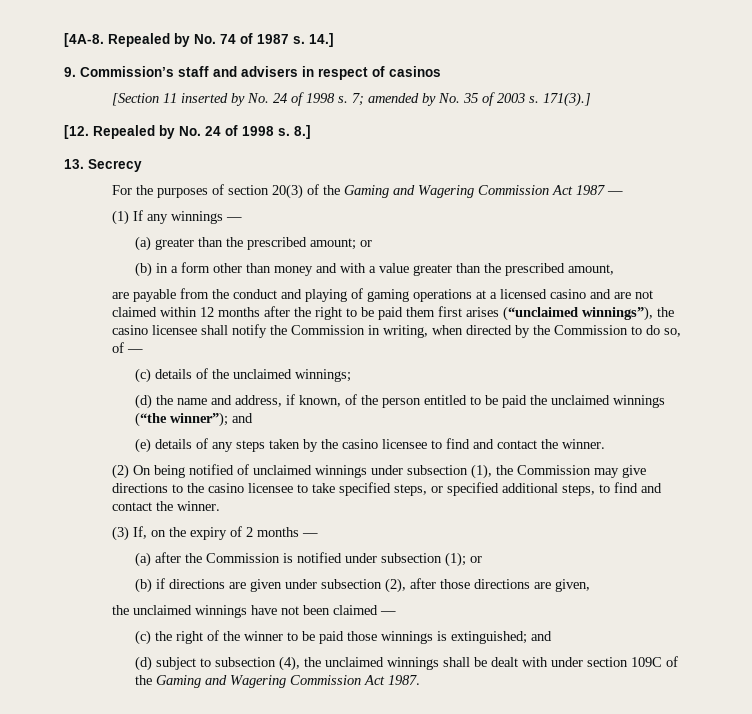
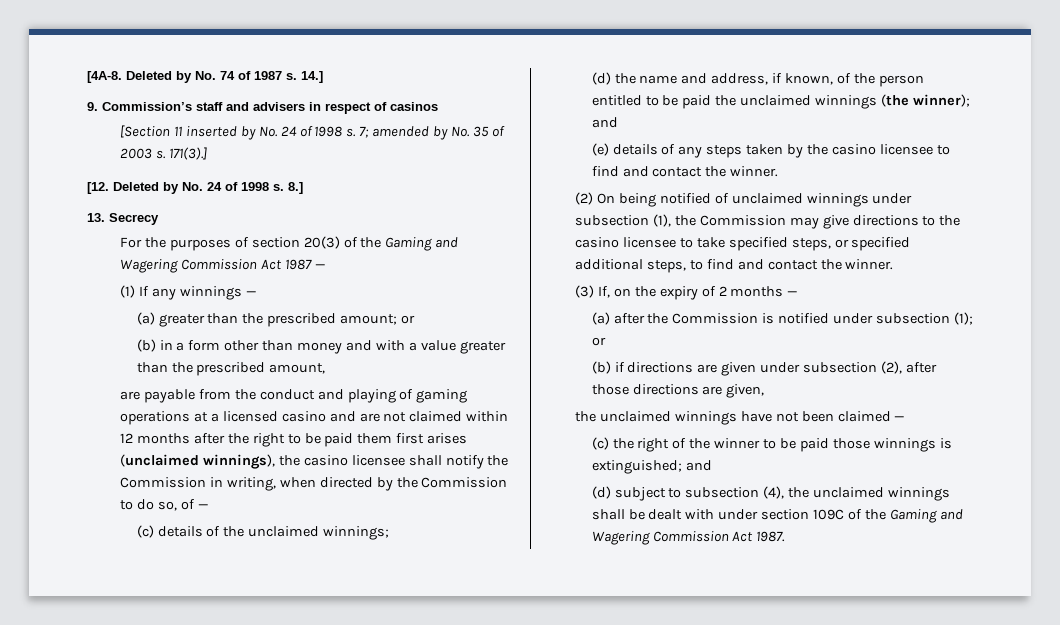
- Repealed by No. 74 of 1987 s.
+ Deleted by No. 74 of 1987 s.
- [12. Repealed by No. 24 of 1998 s.
+ [12. Deleted by No. 24 of 1998 s.
- are payable from the conduct and playing of gaming operations at a licensed casino and are not claimed within 12 months after the right to be paid them first arises (“unclaimed winnings”), the casino licensee shall notify the Commission in writing, when directed by the Commission to do so, of —
+ are payable from the conduct and playing of gaming operations at a licensed casino and are not claimed within 12 months after the right to be paid them first arises (unclaimed winnings), the casino licensee shall notify the Commission in writing, when directed by the Commission to do so, of —
- (d) the name and address, if known, of the person entitled to be paid the unclaimed winnings (“the winner”); and
+ (d) the name and address, if known, of the person entitled to be paid the unclaimed winnings (the winner); and

